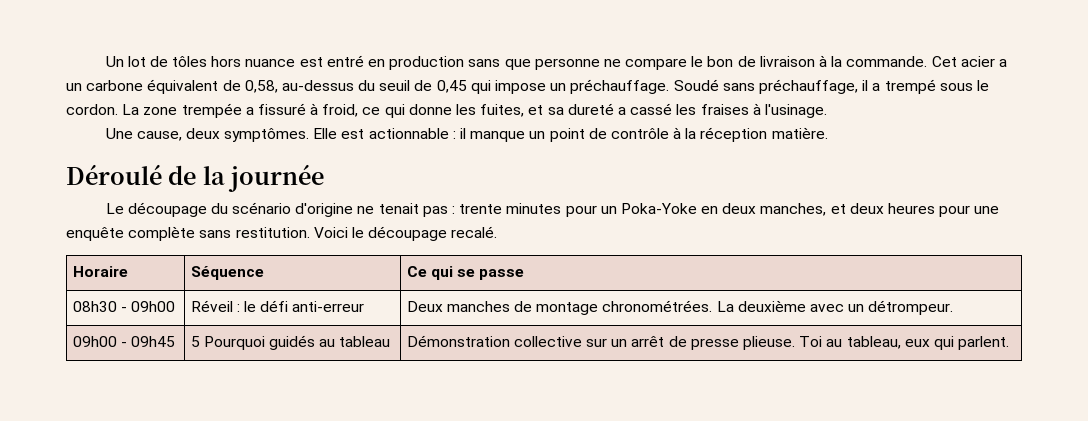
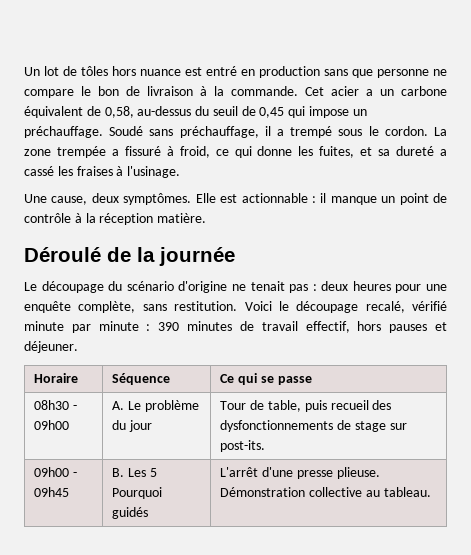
- Le découpage du scénario d'origine ne tenait pas : trente minutes pour un Poka-Yoke en deux manches, et deux heures pour une enquête complète sans restitution.
+ Le découpage du scénario d'origine ne tenait pas : deux heures pour une enquête complète, sans restitution.
- Voici le découpage recalé.
+ Voici le découpage recalé, vérifié minute par minute : 390 minutes de travail effectif, hors pauses et déjeuner.
- 08h30 - 09h00 | Réveil : le défi anti-erreur | Deux manches de montage chronométrées. La deuxième avec un détrompeur.
+ 08h30 - 09h00 | A. Le problème du jour | Tour de table, puis recueil des dysfonctionnements de stage sur post-its.
- 09h00 - 09h45 | 5 Pourquoi guidés au tableau | Démonstration collective sur un arrêt de presse plieuse. Toi au tableau, eux qui parlent.
+ 09h00 - 09h45 | B. Les 5 Pourquoi guidés | L'arrêt d'une presse plieuse. Démonstration collective au tableau.

